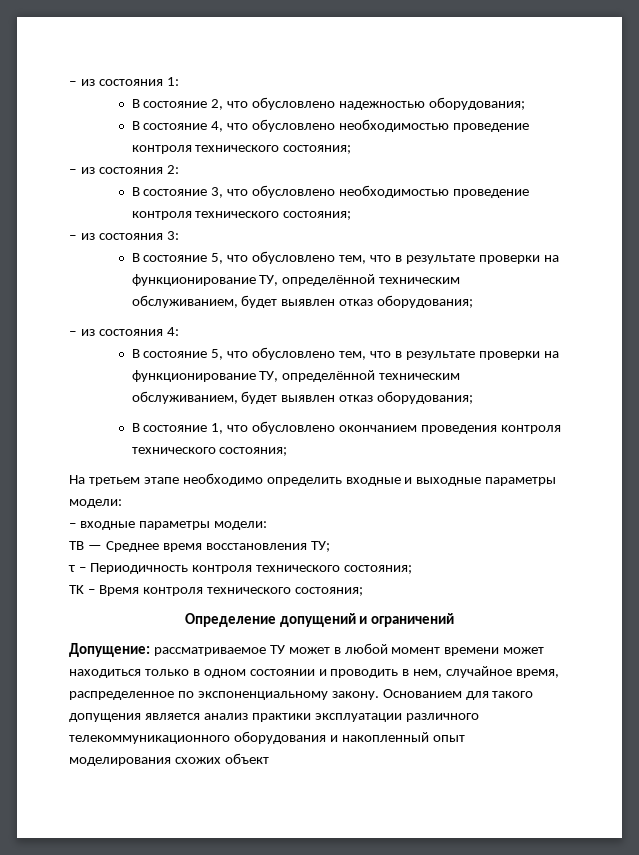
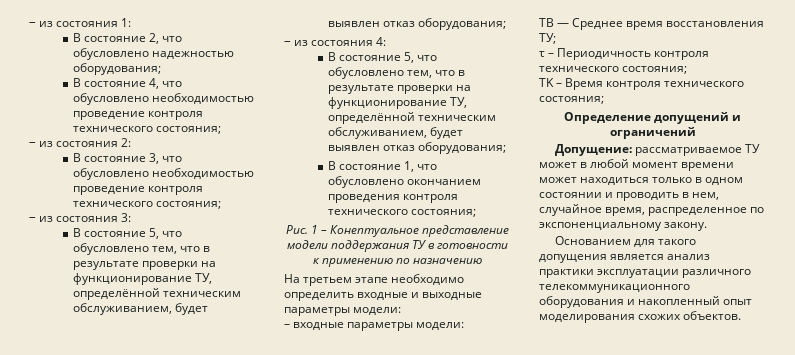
+ Рис. 1 – Конептуальное представление модели поддержания ТУ в готовности к применению по назначению
- Допущение: рассматриваемое ТУ может в любой момент времени может находиться только в одном состоянии и проводить в нем, случайное время, распределенное по экспоненциальному закону. Основанием для такого допущения является анализ практики эксплуатации различного телекоммуникационного оборудования и накопленный опыт моделирования схожих объект
+ Допущение: рассматриваемое ТУ может в любой момент времени может находиться только в одном состоянии и проводить в нем, случайное время, распределенное по экспоненциальному закону.
+ Основанием для такого допущения является анализ практики эксплуатации различного телекоммуникационного оборудования и накопленный опыт моделирования схожих объектов.

